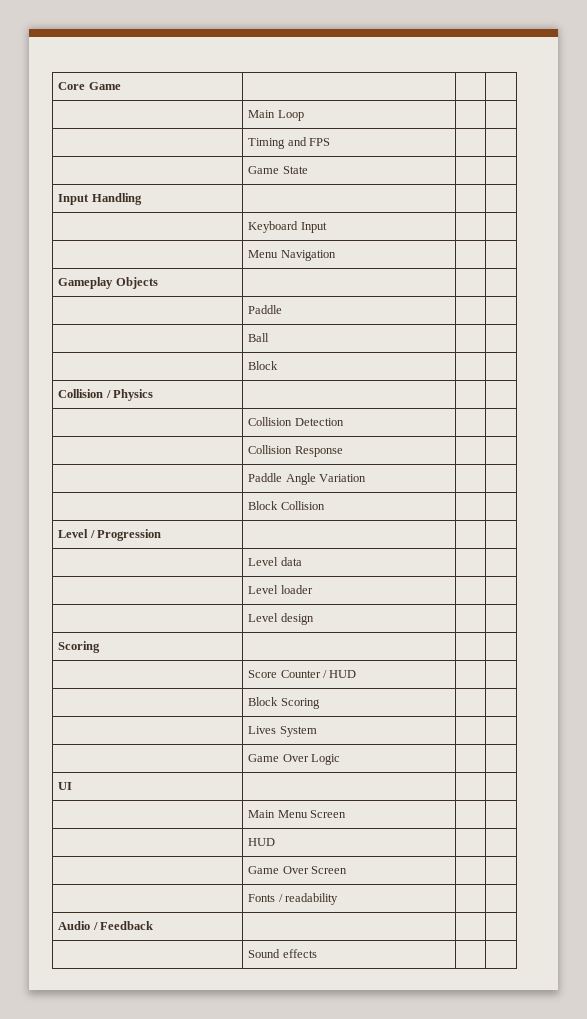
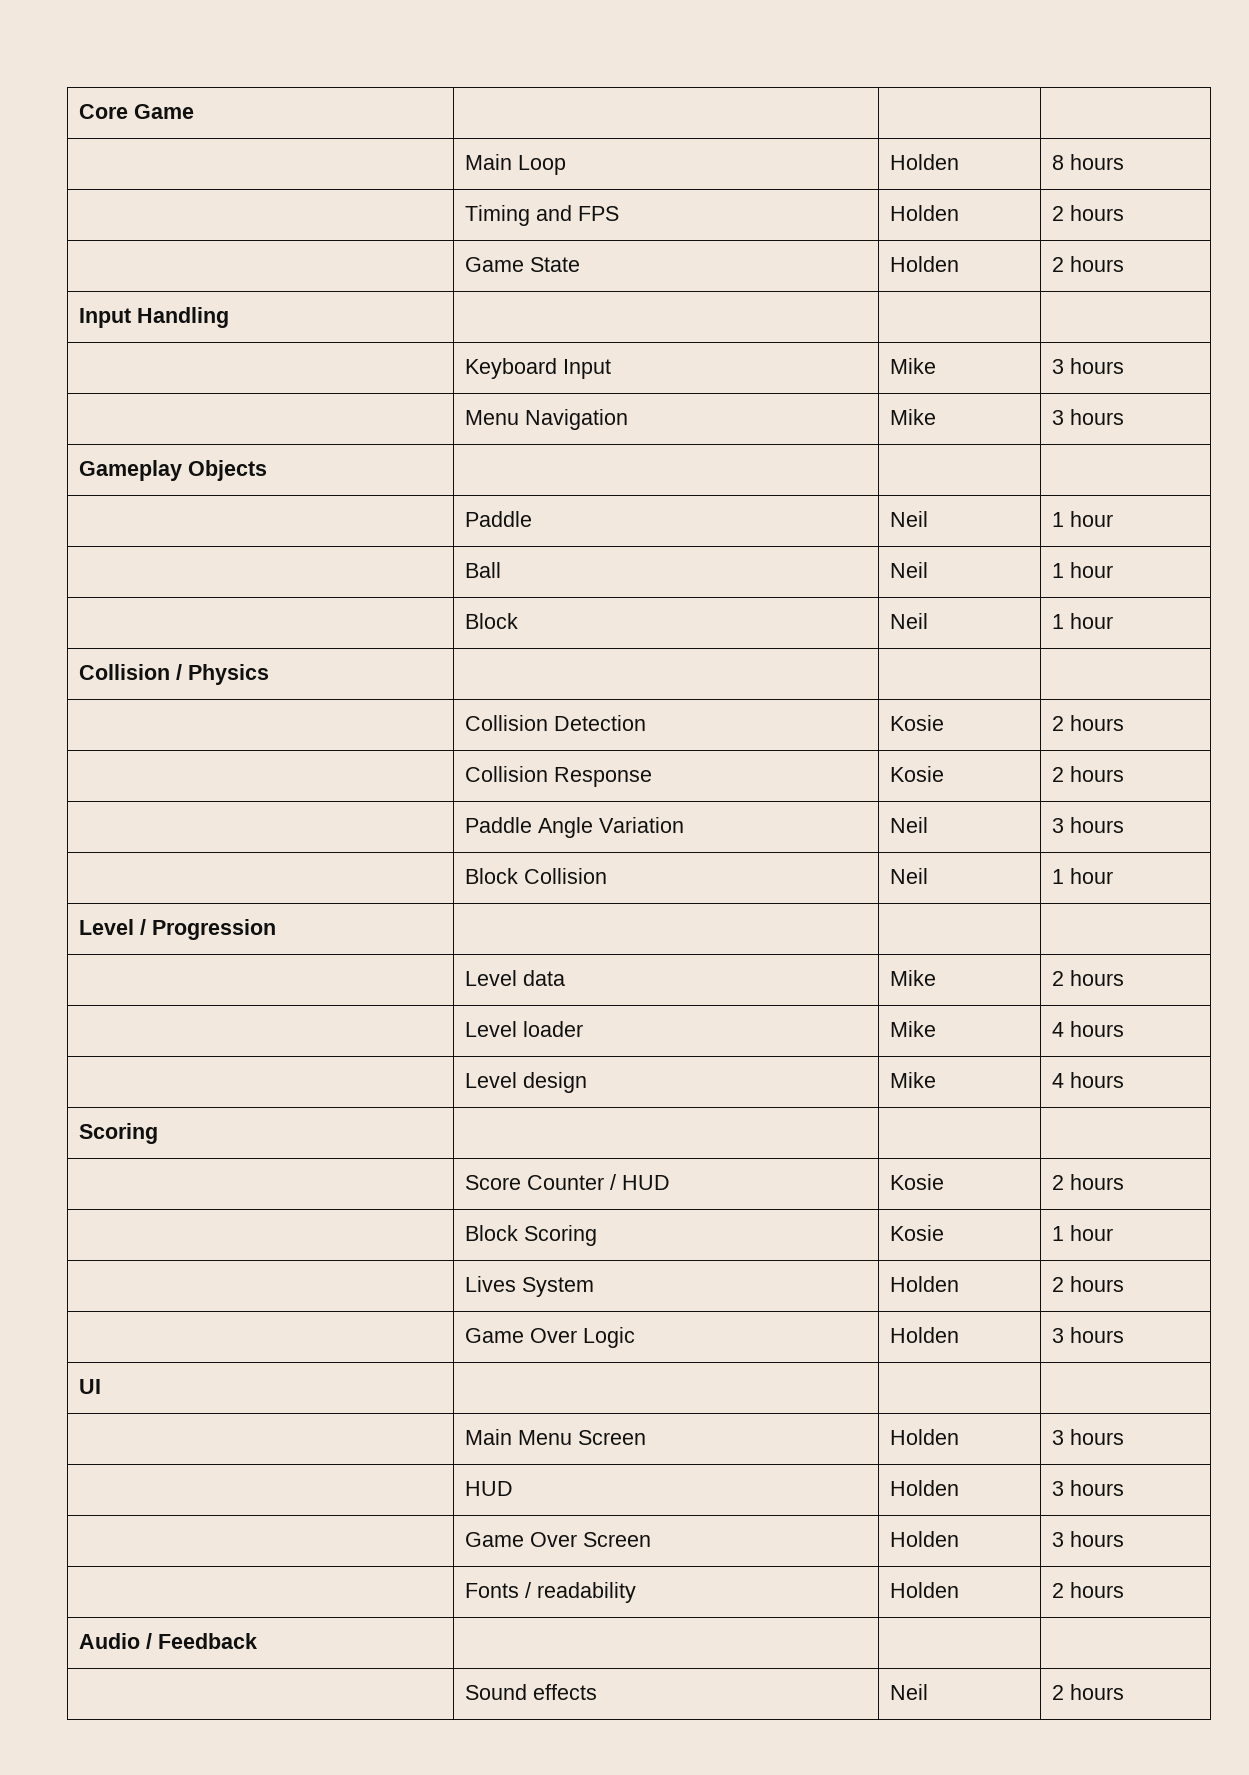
- | Main Loop | |
+ | Main Loop | Holden | 8 hours
- | Timing and FPS | |
+ | Timing and FPS | Holden | 2 hours
- | Game State | |
+ | Game State | Holden | 2 hours
- | Keyboard Input | |
+ | Keyboard Input | Mike | 3 hours
- | Menu Navigation | |
+ | Menu Navigation | Mike | 3 hours
- | Paddle | |
- | Ball | |
- | Block | |
+ | Paddle | Neil | 1 hour
+ | Ball | Neil | 1 hour
+ | Block | Neil | 1 hour
- | Collision Detection | |
+ | Collision Detection | Kosie | 2 hours
- | Collision Response | |
+ | Collision Response | Kosie | 2 hours
- | Paddle Angle Variation | |
+ | Paddle Angle Variation | Neil | 3 hours
- | Block Collision | |
+ | Block Collision | Neil | 1 hour
- | Level data | |
+ | Level data | Mike | 2 hours
- | Level loader | |
+ | Level loader | Mike | 4 hours
- | Level design | |
+ | Level design | Mike | 4 hours
- | Score Counter / HUD | |
+ | Score Counter / HUD | Kosie | 2 hours
- | Block Scoring | |
+ | Block Scoring | Kosie | 1 hour
- | Lives System | |
+ | Lives System | Holden | 2 hours
- | Game Over Logic | |
+ | Game Over Logic | Holden | 3 hours
- | Main Menu Screen | |
- | HUD | |
+ | Main Menu Screen | Holden | 3 hours
+ | HUD | Holden | 3 hours
- | Game Over Screen | |
+ | Game Over Screen | Holden | 3 hours
- | Fonts / readability | |
+ | Fonts / readability | Holden | 2 hours
- | Sound effects | |
+ | Sound effects | Neil | 2 hours

